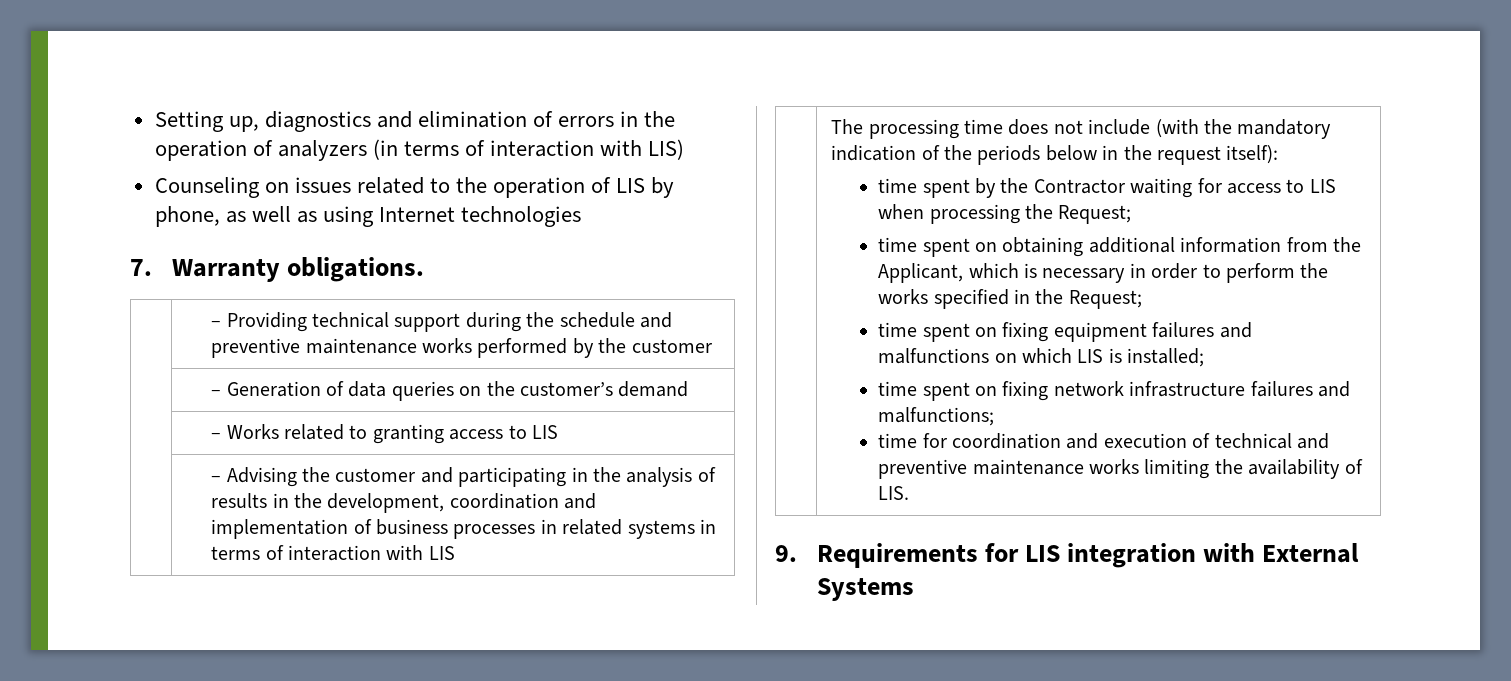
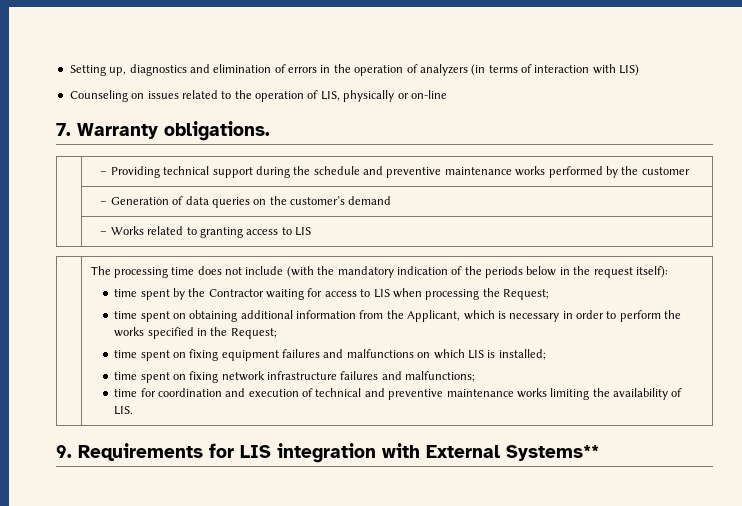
- Counseling on issues related to the operation of LIS by phone, as well as using Internet technologies
+ Counseling on issues related to the operation of LIS, physically or on-line
- | – Advising the customer and participating in the analysis of results in the development, coordination and implementation of business processes in related systems in terms of interaction with LIS
- 9. Requirements for LIS integration with External Systems
+ 9. Requirements for LIS integration with External Systems**

